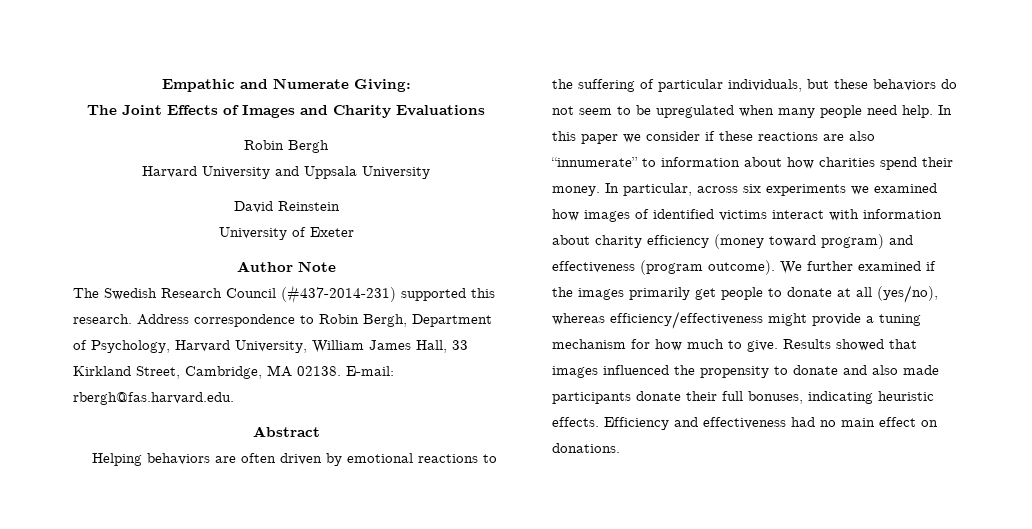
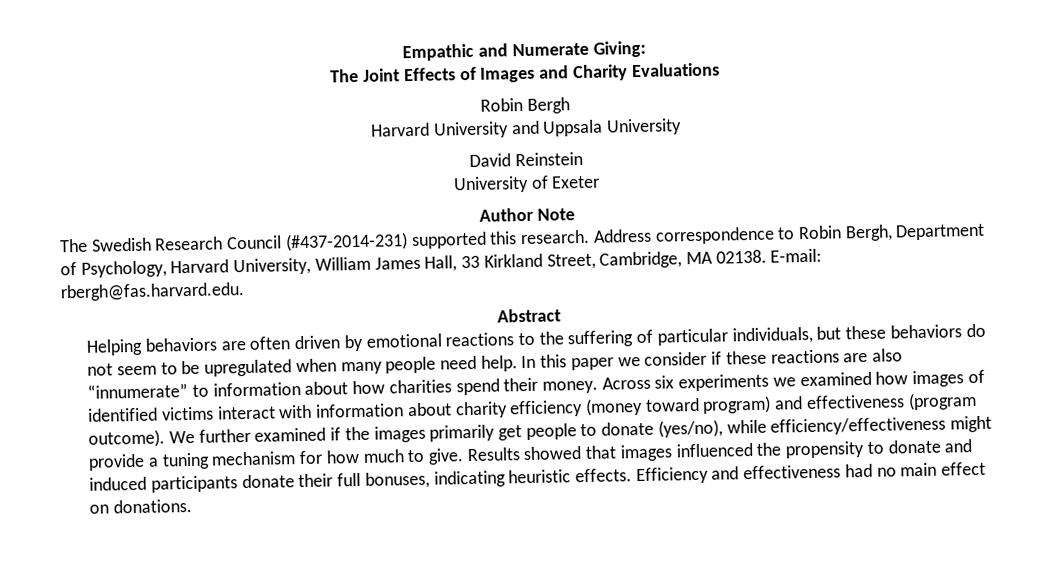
- In particular, across six experiments we examined how images of identified victims interact with information about charity efficiency (money toward program) and effectiveness (program outcome).
+ Across six experiments we examined how images of identified victims interact with information about charity efficiency (money toward program) and effectiveness (program outcome).
- We further examined if the images primarily get people to donate at all (yes/no), whereas efficiency/effectiveness might provide a tuning mechanism for how much to give.
+ We further examined if the images primarily get people to donate (yes/no), while efficiency/effectiveness might provide a tuning mechanism for how much to give.
- Results showed that images influenced the propensity to donate and also made participants donate their full bonuses, indicating heuristic effects.
+ Results showed that images influenced the propensity to donate and induced participants donate their full bonuses, indicating heuristic effects.

